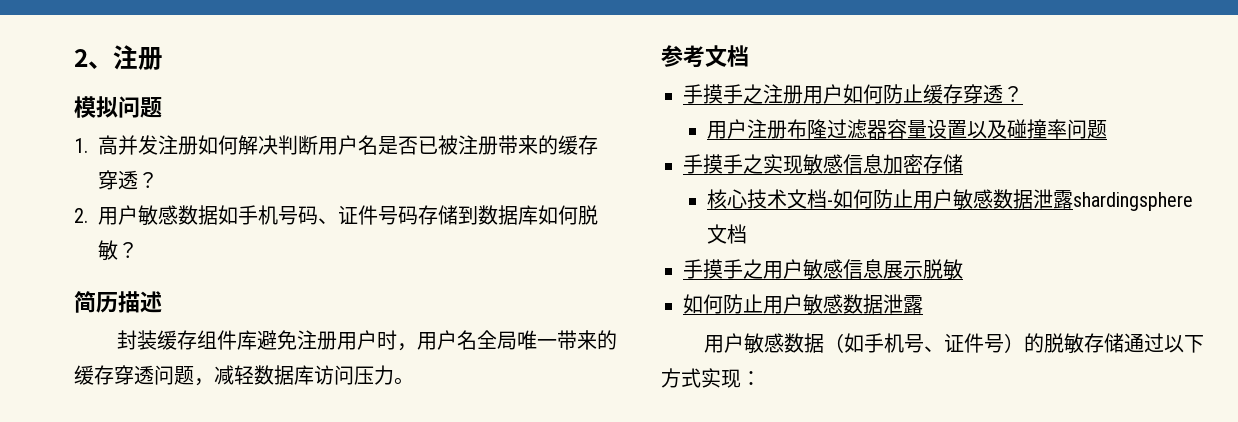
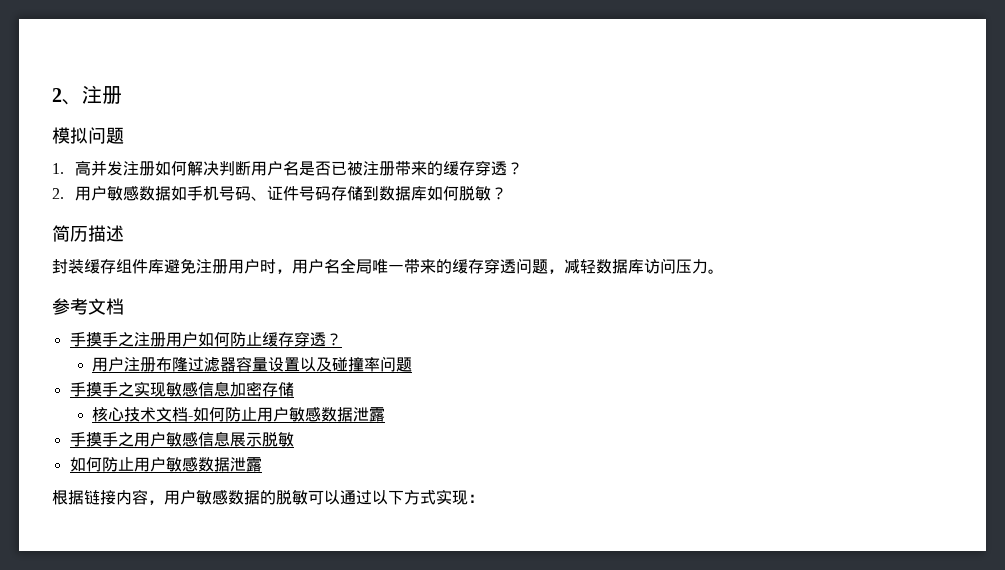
- 核心技术文档-如何防止用户敏感数据泄露shardingsphere文档
+ 核心技术文档-如何防止用户敏感数据泄露
- 用户敏感数据（如手机号、证件号）的脱敏存储通过以下方式实现：
+ 根据链接内容，用户敏感数据的脱敏可以通过以下方式实现：

